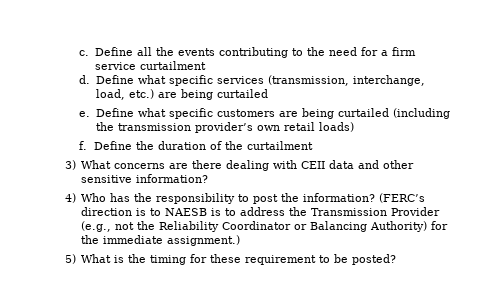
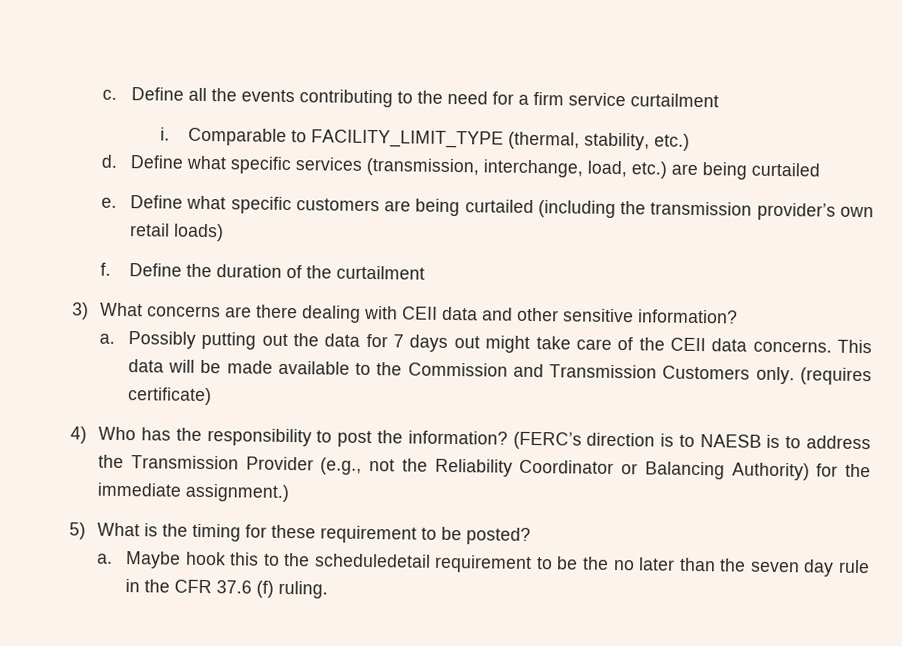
+ i. Comparable to FACILITY_LIMIT_TYPE (thermal, stability, etc.)
+ a. Possibly putting out the data for 7 days out might take care of the CEII data concerns. This data will be made available to the Commission and Transmission Customers only. (requires certificate)
+ a. Maybe hook this to the scheduledetail requirement to be the no later than the seven day rule in the CFR 37.6 (f) ruling.

